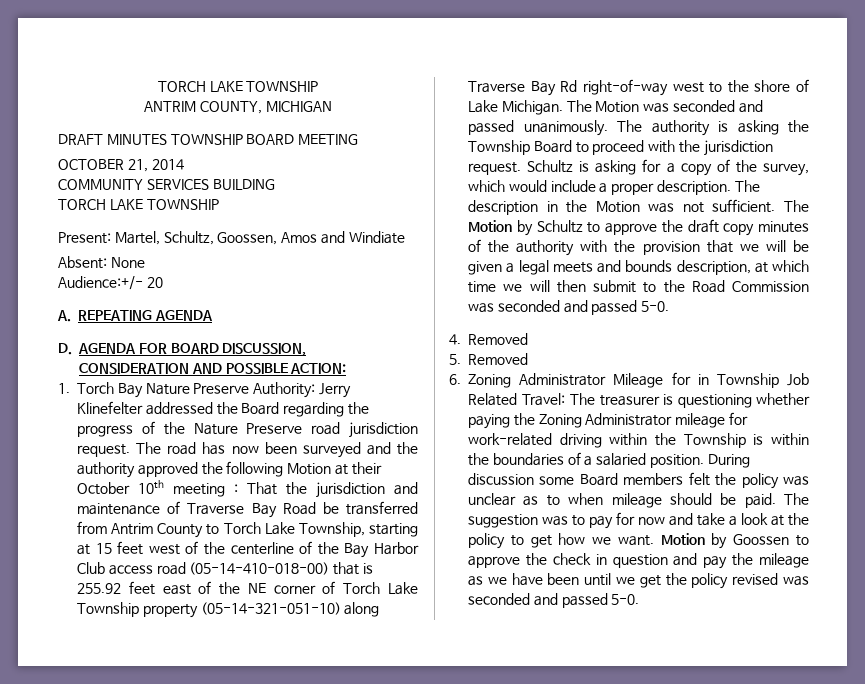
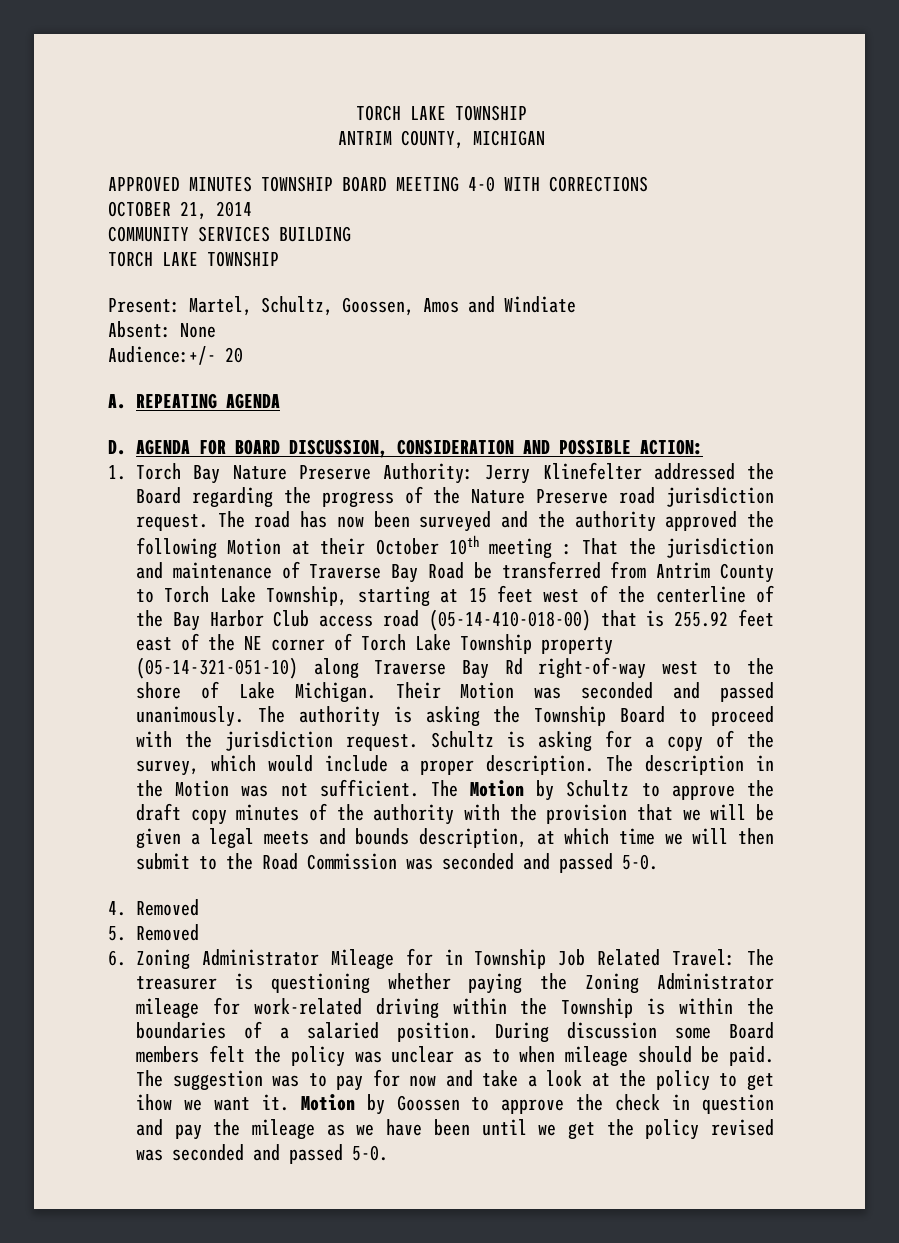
- DRAFT MINUTES TOWNSHIP BOARD MEETING
+ APPROVED MINUTES TOWNSHIP BOARD MEETING 4-0 WITH CORRECTIONS
- The Motion was seconded and passed unanimously.
+ Their Motion was seconded and passed unanimously.
- The suggestion was to pay for now and take a look at the policy to get how we want.
+ The suggestion was to pay for now and take a look at the policy to get ihow we want it.

